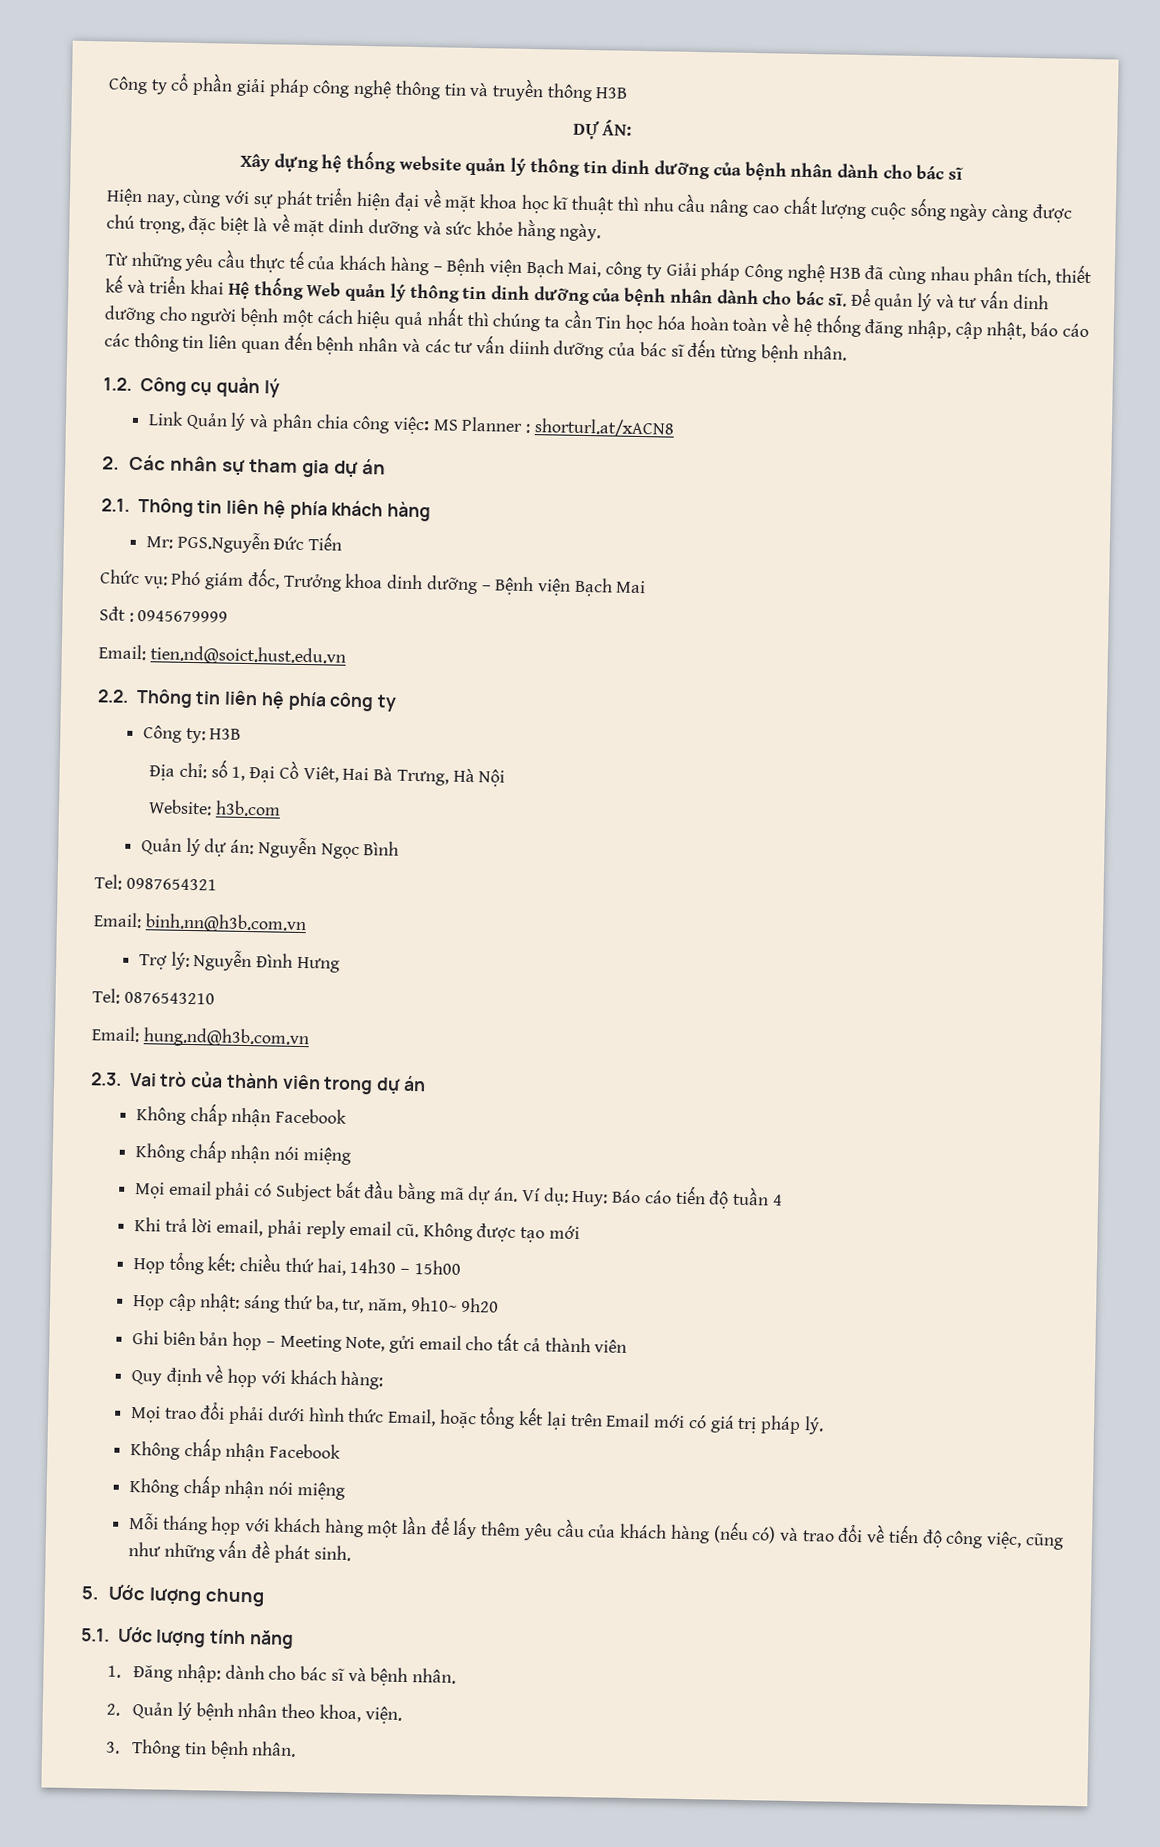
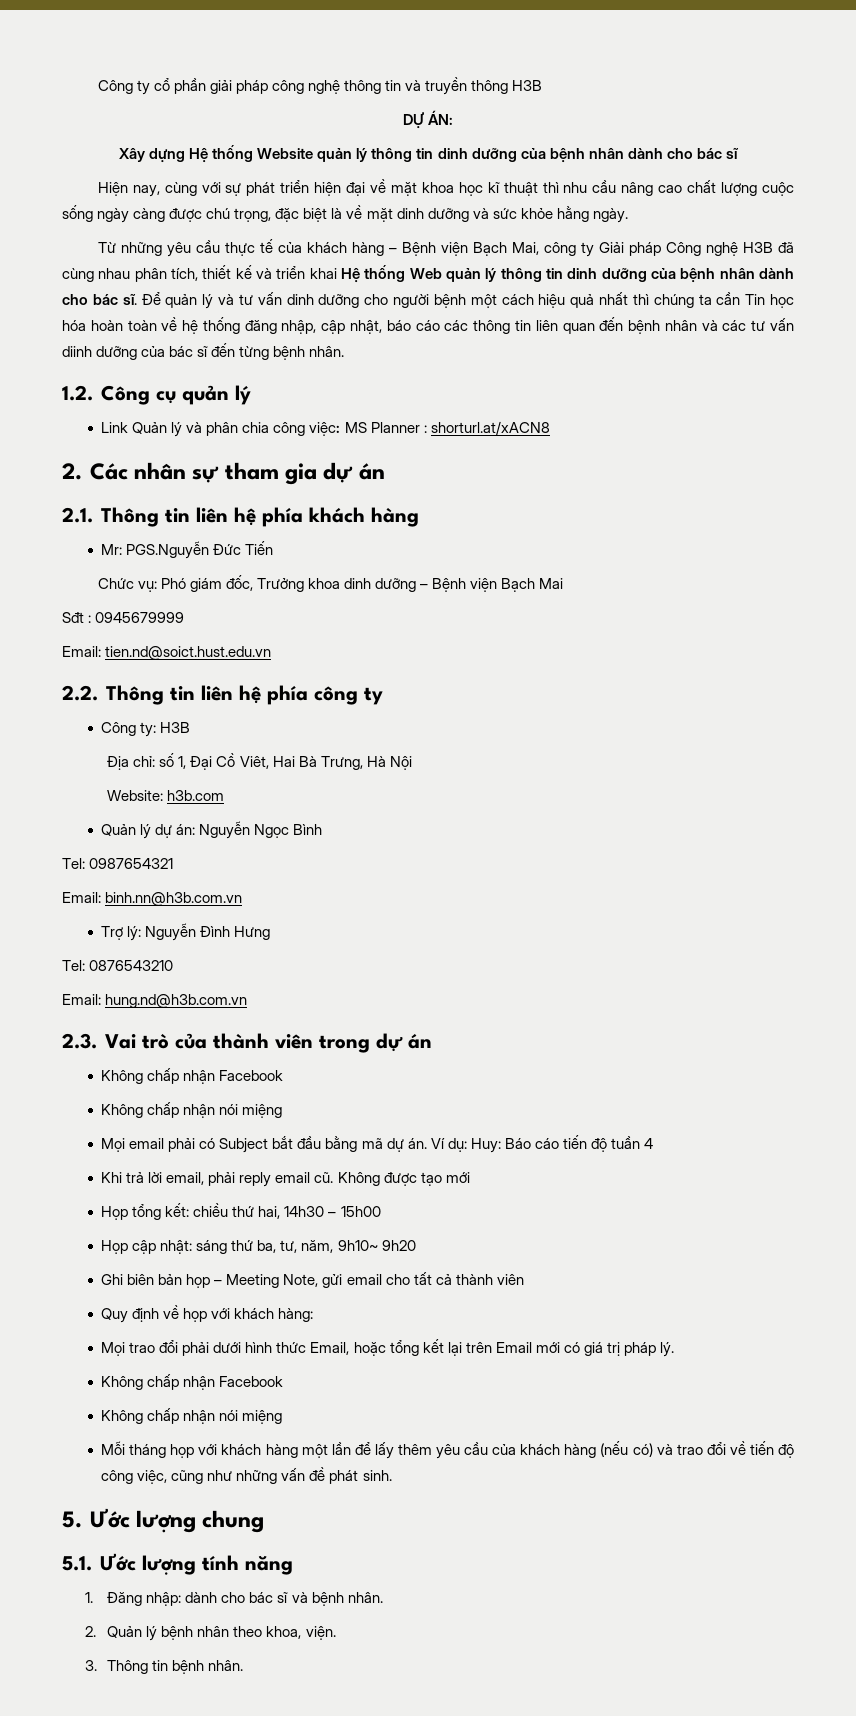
- Xây dựng hệ thống website quản lý thông tin dinh dưỡng của bệnh nhân dành cho bác sĩ
+ Xây dựng Hệ thống Website quản lý thông tin dinh dưỡng của bệnh nhân dành cho bác sĩ

